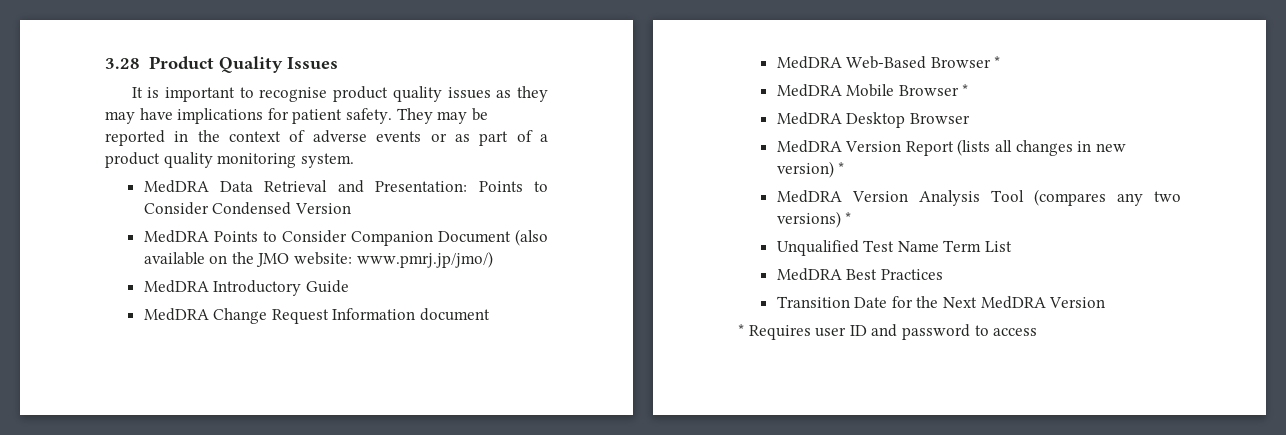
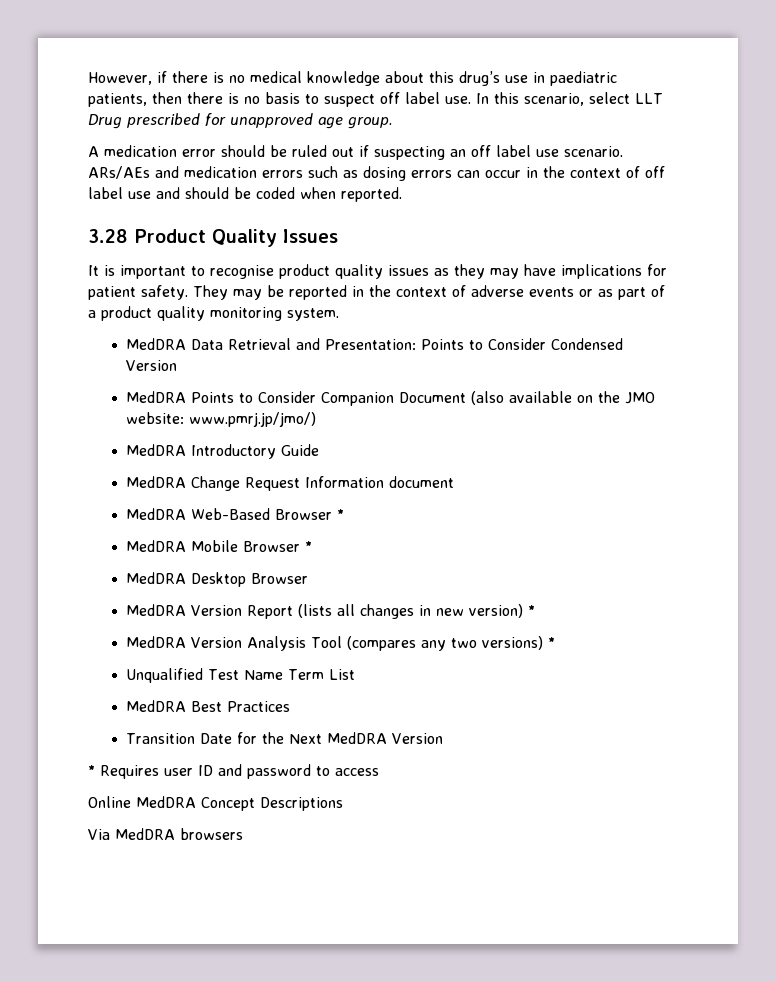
+ However, if there is no medical knowledge about this drug’s use in paediatric patients, then there is no basis to suspect off label use. In this scenario, select LLT Drug prescribed for unapproved age group.
+ A medication error should be ruled out if suspecting an off label use scenario. ARs/AEs and medication errors such as dosing errors can occur in the context of off label use and should be coded when reported.
+ Online MedDRA Concept Descriptions
+ Via MedDRA browsers

